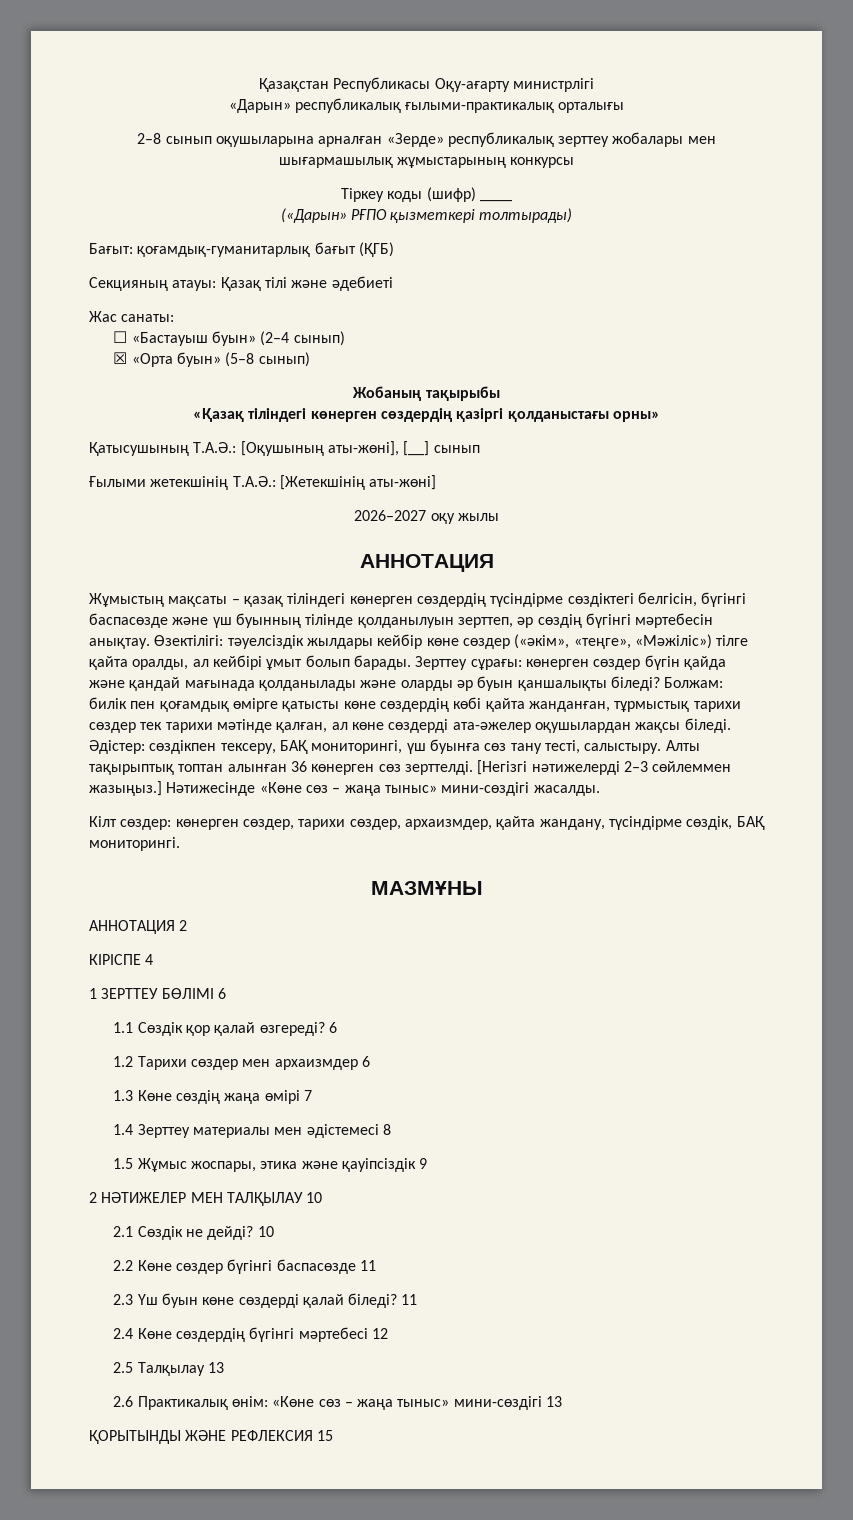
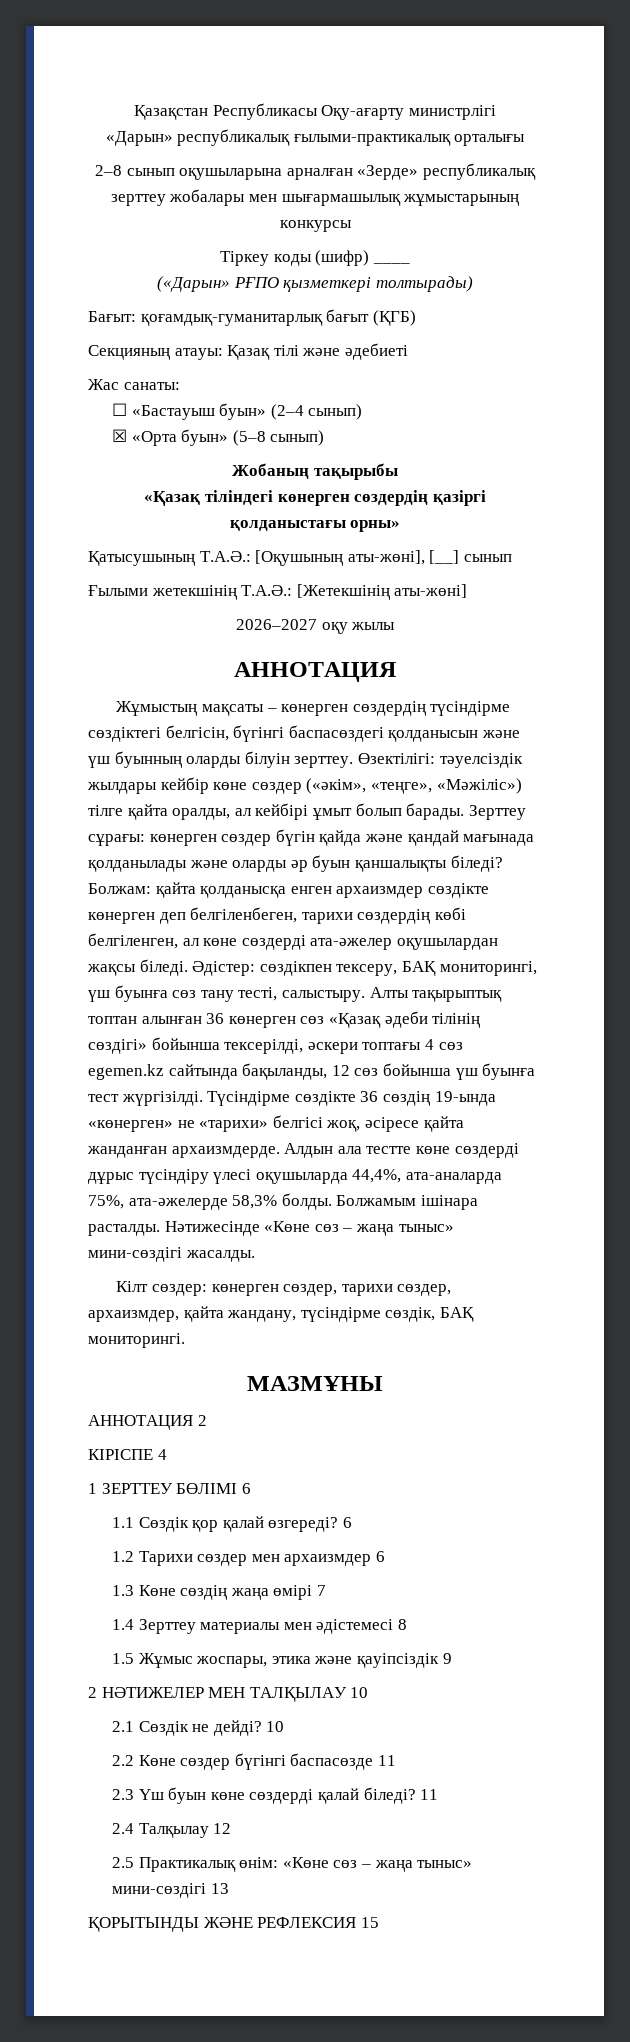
- Жұмыстың мақсаты – қазақ тіліндегі көнерген сөздердің түсіндірме сөздіктегі белгісін, бүгінгі баспасөзде және үш буынның тілінде қолданылуын зерттеп, әр сөздің бүгінгі мәртебесін анықтау.
+ Жұмыстың мақсаты – көнерген сөздердің түсіндірме сөздіктегі белгісін, бүгінгі баспасөздегі қолданысын және үш буынның оларды білуін зерттеу.
- Болжам: билік пен қоғамдық өмірге қатысты көне сөздердің көбі қайта жанданған, тұрмыстық тарихи сөздер тек тарихи мәтінде қалған, ал көне сөздерді ата-әжелер оқушылардан жақсы біледі.
+ Болжам: қайта қолданысқа енген архаизмдер сөздікте көнерген деп белгіленбеген, тарихи сөздердің көбі белгіленген, ал көне сөздерді ата-әжелер оқушылардан жақсы біледі.
- Алты тақырыптық топтан алынған 36 көнерген сөз зерттелді. [Негізгі нәтижелерді 2–3 сөйлеммен жазыңыз.]
+ Алты тақырыптық топтан алынған 36 көнерген сөз «Қазақ әдеби тілінің сөздігі» бойынша тексерілді, әскери топтағы 4 сөз egemen.kz сайтында бақыланды, 12 сөз бойынша үш буынға тест жүргізілді. Түсіндірме сөздікте 36 сөздің 19-ында «көнерген» не «тарихи» белгісі жоқ, әсіресе қайта жанданған архаизмдерде. Алдын ала тестте көне сөздерді дұрыс түсіндіру үлесі оқушыларда 44,4%, ата-аналарда 75%, ата-әжелерде 58,3% болды. Болжамым ішінара расталды.
- 2.4 Көне сөздердің бүгінгі мәртебесі 12
+ 2.4 Талқылау 12
- 2.5 Талқылау 13
- 2.6 Практикалық өнім: «Көне сөз – жаңа тыныс» мини-сөздігі 13
+ 2.5 Практикалық өнім: «Көне сөз – жаңа тыныс» мини-сөздігі 13

